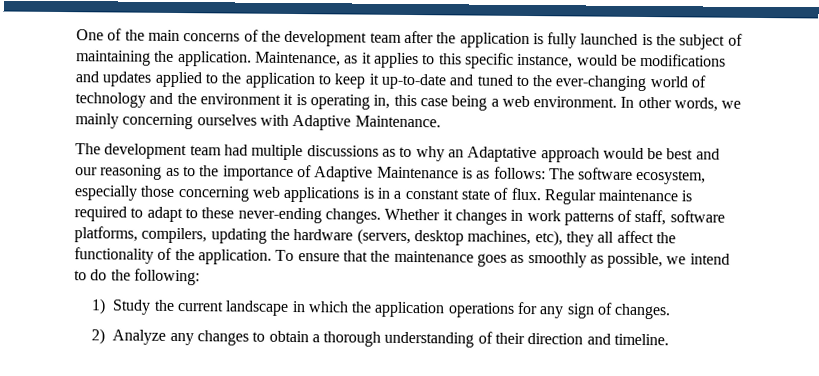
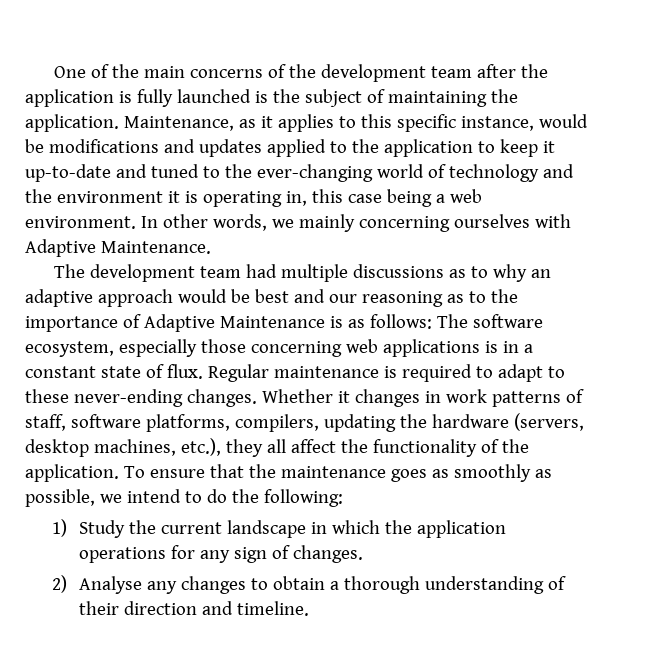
- The development team had multiple discussions as to why an Adaptative approach would be best and our reasoning as to the importance of Adaptive Maintenance is as follows: The software ecosystem, especially those concerning web applications is in a constant state of flux.
+ The development team had multiple discussions as to why an adaptive approach would be best and our reasoning as to the importance of Adaptive Maintenance is as follows: The software ecosystem, especially those concerning web applications is in a constant state of flux.
- Whether it changes in work patterns of staff, software platforms, compilers, updating the hardware (servers, desktop machines, etc), they all affect the functionality of the application.
+ Whether it changes in work patterns of staff, software platforms, compilers, updating the hardware (servers, desktop machines, etc.), they all affect the functionality of the application.
- 2) Analyze any changes to obtain a thorough understanding of their direction and timeline.
+ 2) Analyse any changes to obtain a thorough understanding of their direction and timeline.

